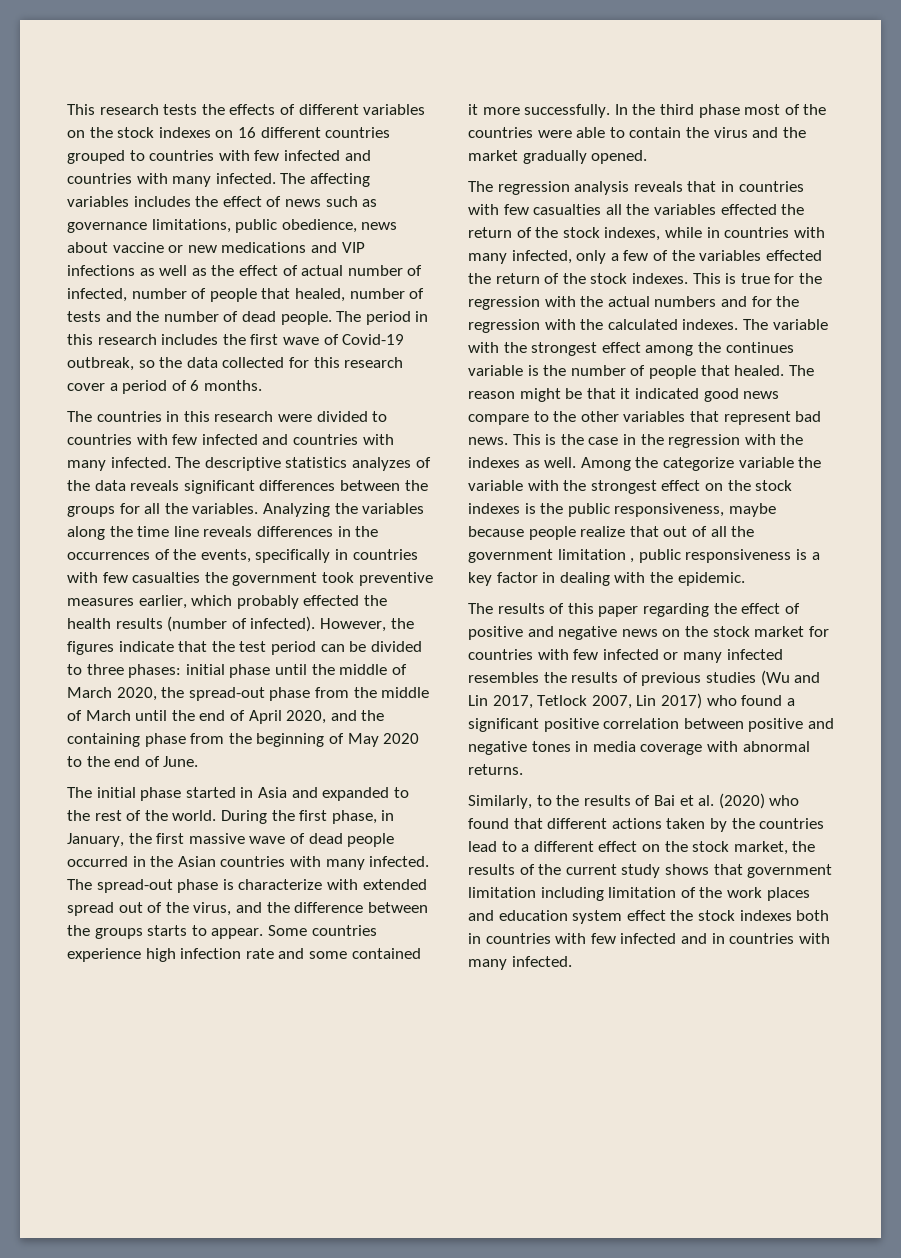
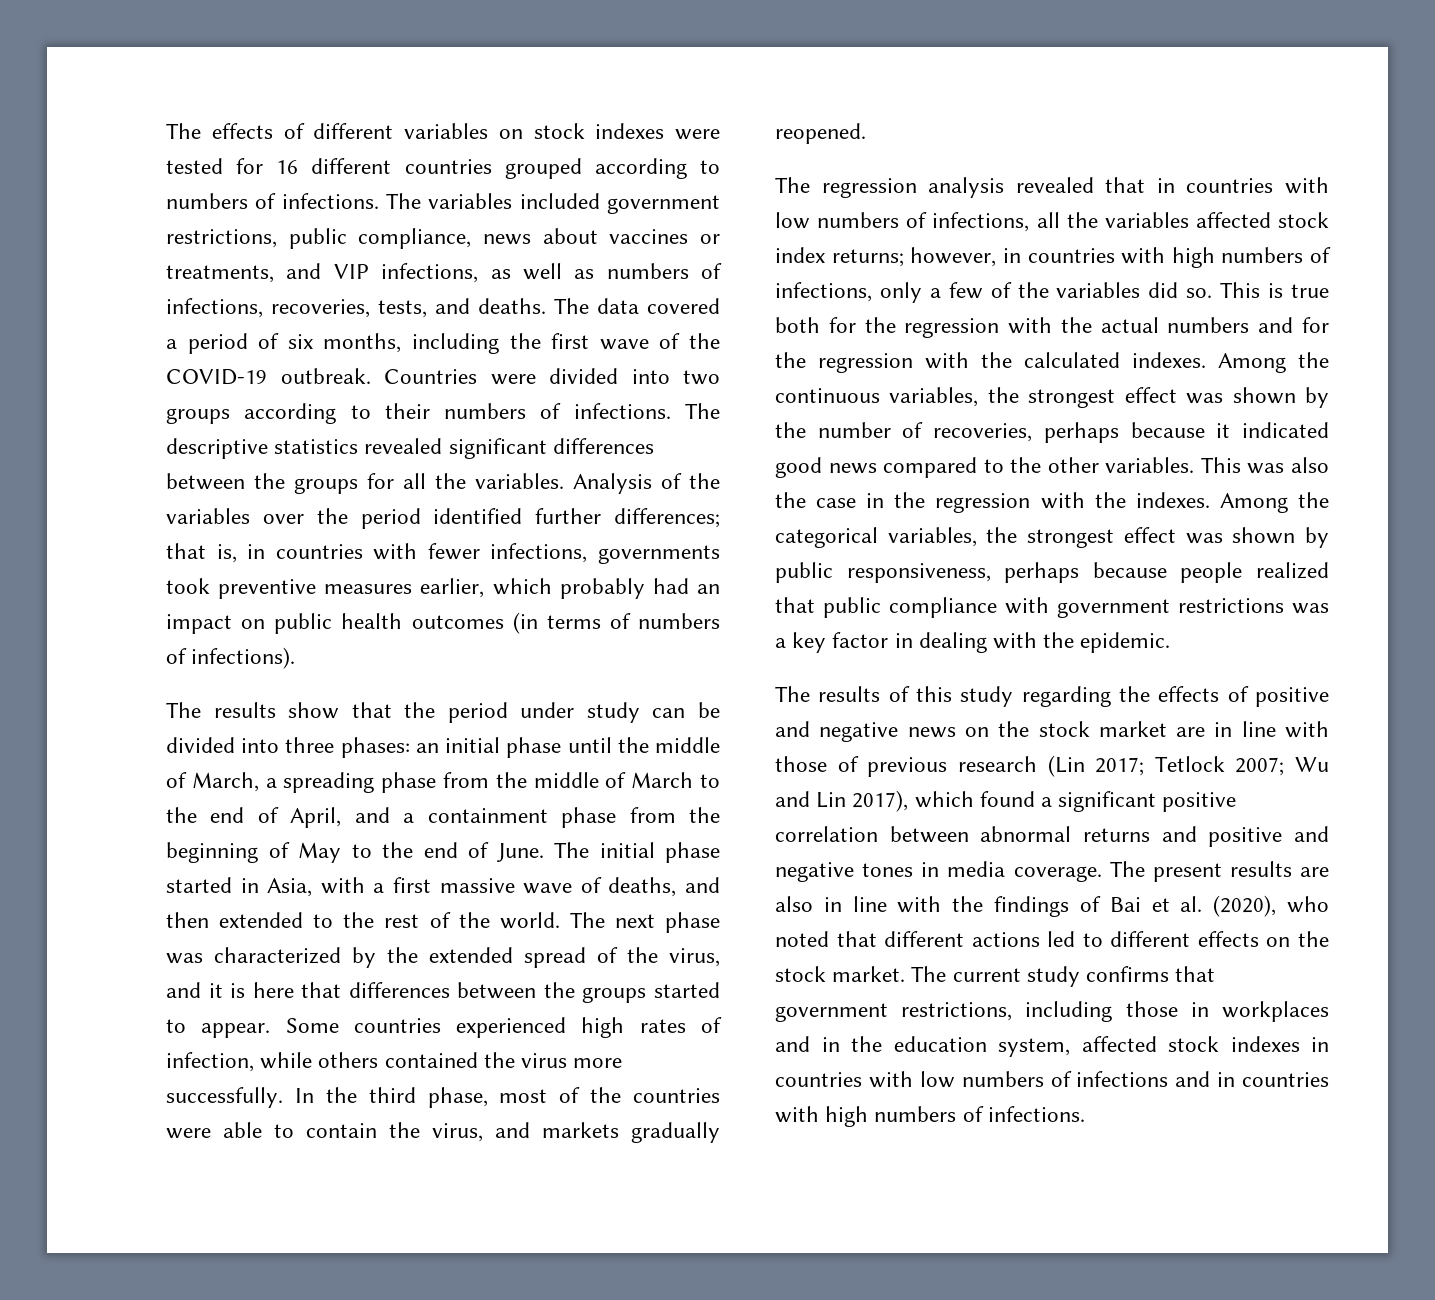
- This research tests the effects of different variables on the stock indexes on 16 different countries grouped to countries with few infected and countries with many infected. The affecting variables includes the effect of news such as governance limitations, public obedience, news about vaccine or new medications and VIP infections as well as the effect of actual number of infected, number of people that healed, number of tests and the number of dead people. The period in this research includes the first wave of Covid-19 outbreak, so the data collected for this research cover a period of 6 months.
- The countries in this research were divided to countries with few infected and countries with many infected. The descriptive statistics analyzes of the data reveals significant differences between the groups for all the variables.
+ The effects of different variables on stock indexes were tested for 16 different countries grouped according to numbers of infections. The variables included government restrictions, public compliance, news about vaccines or treatments, and VIP infections, as well as numbers of infections, recoveries, tests, and deaths. The data covered a period of six months, including the first wave of the COVID-19 outbreak. Countries were divided into two groups according to their numbers of infections. The descriptive statistics revealed significant differences between the groups for all the variables.
- Analyzing the variables along the time line reveals differences in the occurrences of the events, specifically in countries with few casualties the government took preventive measures earlier, which probably effected the health results (number of infected). However, the figures indicate that the test period can be divided to three phases: initial phase until the middle of March 2020, the spread-out phase from the middle of March until the end of April 2020, and the containing phase from the beginning of May 2020 to the end of June.
- The initial phase started in Asia and expanded to the rest of the world.
+ Analysis of the variables over the period identified further differences; that is, in countries with fewer infections, governments took preventive measures earlier, which probably had an impact on public health outcomes (in terms of numbers of infections).
+ The results show that the period under study can be divided into three phases: an initial phase until the middle of March, a spreading phase from the middle of March to the end of April, and a containment phase from the beginning of May to the end of June. The initial phase started in Asia, with a first massive wave of deaths, and then extended to the rest of the world.
- During the first phase, in January, the first massive wave of dead people occurred in the Asian countries with many infected. The spread-out phase is characterize with extended spread out of the virus, and the difference between the groups starts to appear.
+ The next phase was characterized by the extended spread of the virus, and it is here that differences between the groups started to appear.
- Some countries experience high infection rate and some contained it more successfully.
+ Some countries experienced high rates of infection, while others contained the virus more successfully.
- In the third phase most of the countries were able to contain the virus and the market gradually opened.
+ In the third phase, most of the countries were able to contain the virus, and markets gradually reopened.
- The regression analysis reveals that in countries with few casualties all the variables effected the return of the stock indexes, while in countries with many infected, only a few of the variables effected the return of the stock indexes.
+ The regression analysis revealed that in countries with low numbers of infections, all the variables affected stock index returns; however, in countries with high numbers of infections, only a few of the variables did so.
- This is true for the regression with the actual numbers and for the regression with the calculated indexes.
+ This is true both for the regression with the actual numbers and for the regression with the calculated indexes.
- The variable with the strongest effect among the continues variable is the number of people that healed. The reason might be that it indicated good news compare to the other variables that represent bad news. This is the case in the regression with the indexes as well. Among the categorize variable the variable with the strongest effect on the stock indexes is the public responsiveness, maybe because people realize that out of all the government limitation , public responsiveness is a key factor in dealing with the epidemic.
+ Among the continuous variables, the strongest effect was shown by the number of recoveries, perhaps because it indicated good news compared to the other variables. This was also the case in the regression with the indexes. Among the categorical variables, the strongest effect was shown by public responsiveness, perhaps because people realized that public compliance with government restrictions was a key factor in dealing with the epidemic.
- The results of this paper regarding the effect of positive and negative news on the stock market for countries with few infected or many infected resembles the results of previous studies (Wu and Lin 2017, Tetlock 2007, Lin 2017) who found a significant positive correlation between positive and negative tones in media coverage with abnormal returns.
- Similarly, to the results of Bai et al. (2020) who found that different actions taken by the countries lead to a different effect on the stock market, the results of the current study shows that government limitation including limitation of the work places and education system effect the stock indexes both in countries with few infected and in countries with many infected.
+ The results of this study regarding the effects of positive and negative news on the stock market are in line with those of previous research (Lin 2017; Tetlock 2007; Wu and Lin 2017), which found a significant positive correlation between abnormal returns and positive and negative tones in media coverage. The present results are also in line with the findings of Bai et al. (2020), who noted that different actions led to different effects on the stock market. The current study confirms that government restrictions, including those in workplaces and in the education system, affected stock indexes in countries with low numbers of infections and in countries with high numbers of infections.

